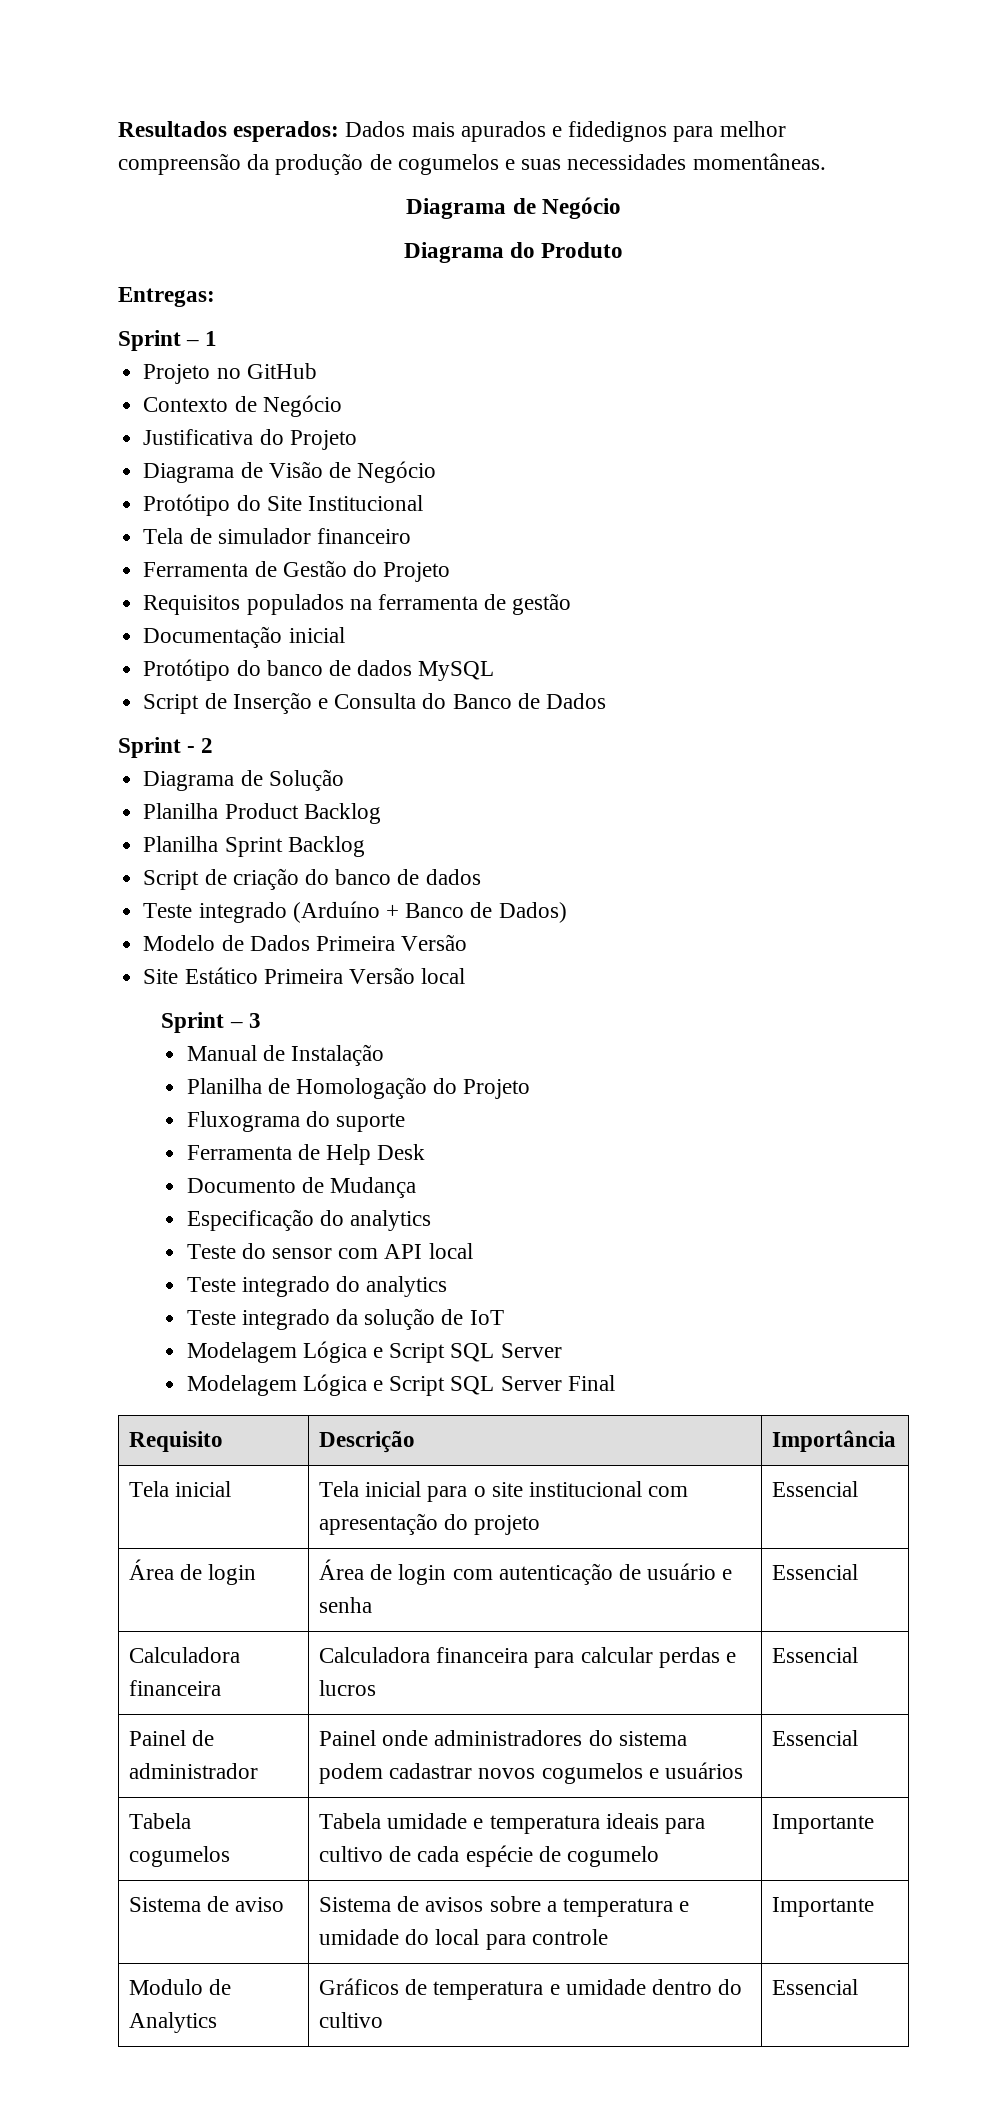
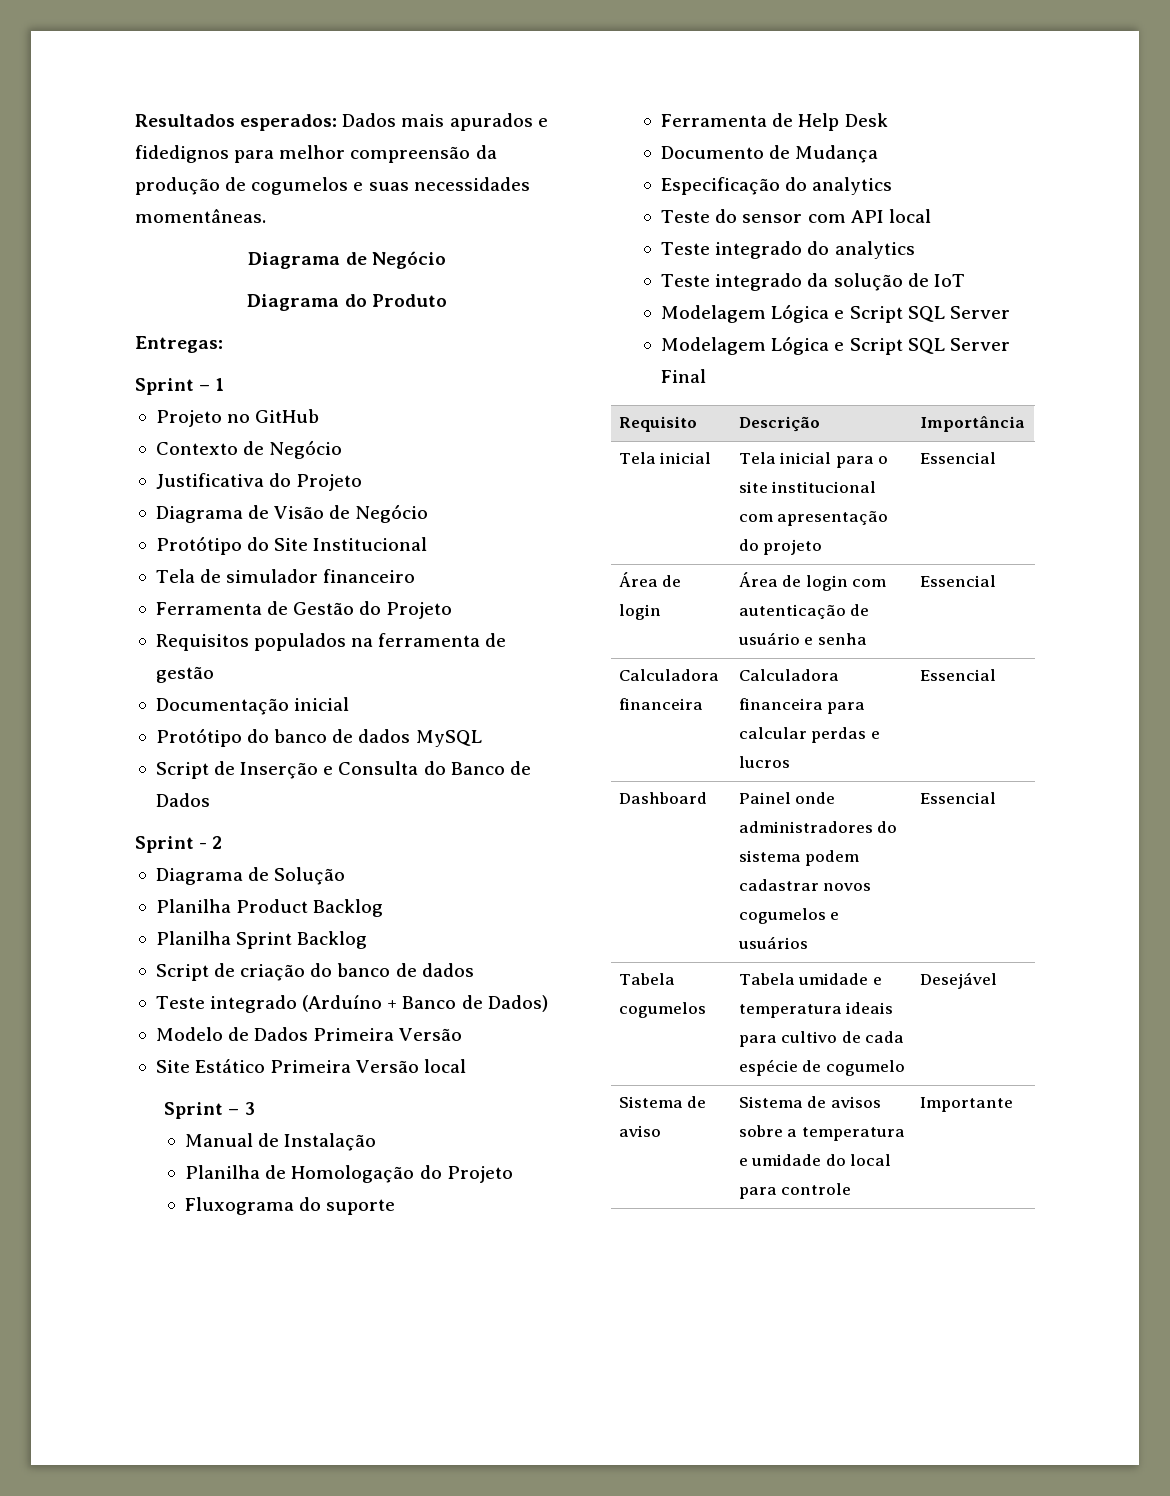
- Painel de administrador | Painel onde administradores do sistema podem cadastrar novos cogumelos e usuários | Essencial
+ Dashboard | Painel onde administradores do sistema podem cadastrar novos cogumelos e usuários | Essencial
- Tabela cogumelos | Tabela umidade e temperatura ideais para cultivo de cada espécie de cogumelo | Importante
+ Tabela cogumelos | Tabela umidade e temperatura ideais para cultivo de cada espécie de cogumelo | Desejável
- Modulo de Analytics | Gráficos de temperatura e umidade dentro do cultivo | Essencial

